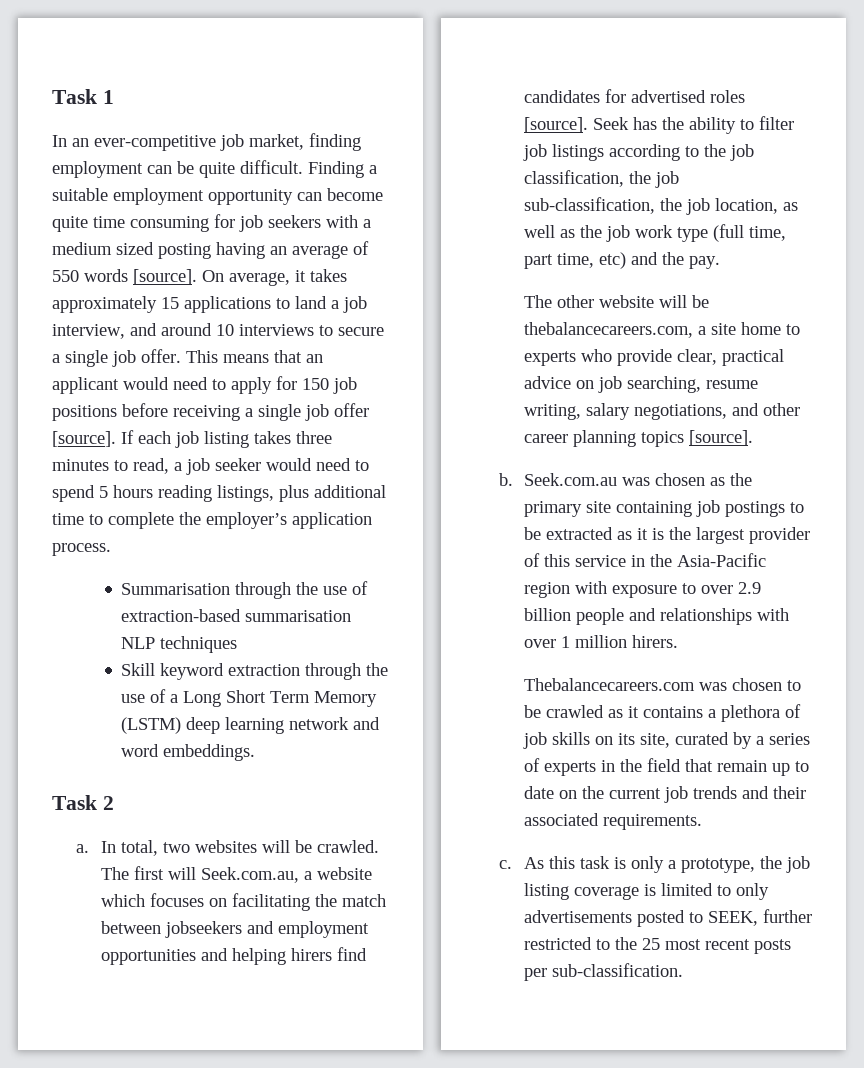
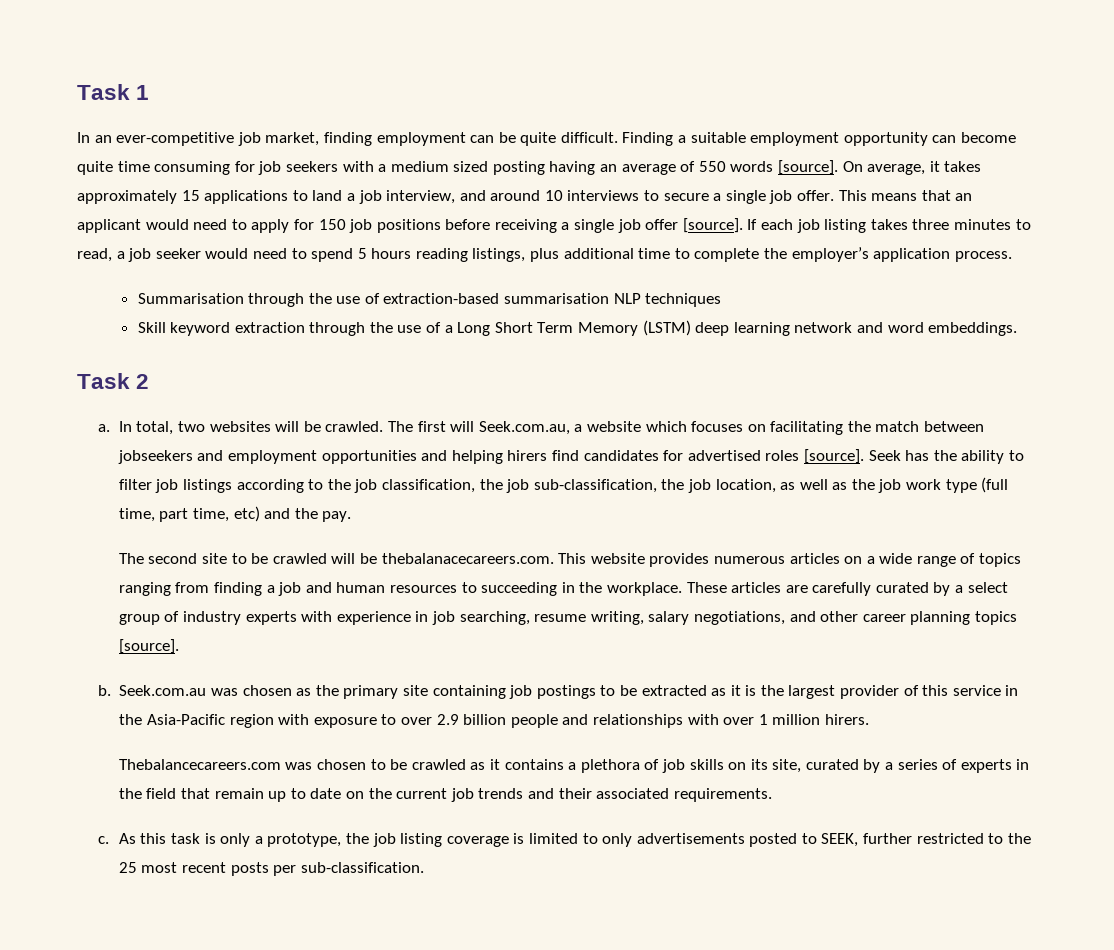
- The other website will be thebalancecareers.com, a site home to experts who provide clear, practical advice on job searching, resume writing, salary negotiations, and other career planning topics [source].
+ The second site to be crawled will be thebalanacecareers.com. This website provides numerous articles on a wide range of topics ranging from finding a job and human resources to succeeding in the workplace. These articles are carefully curated by a select group of industry experts with experience in job searching, resume writing, salary negotiations, and other career planning topics [source].

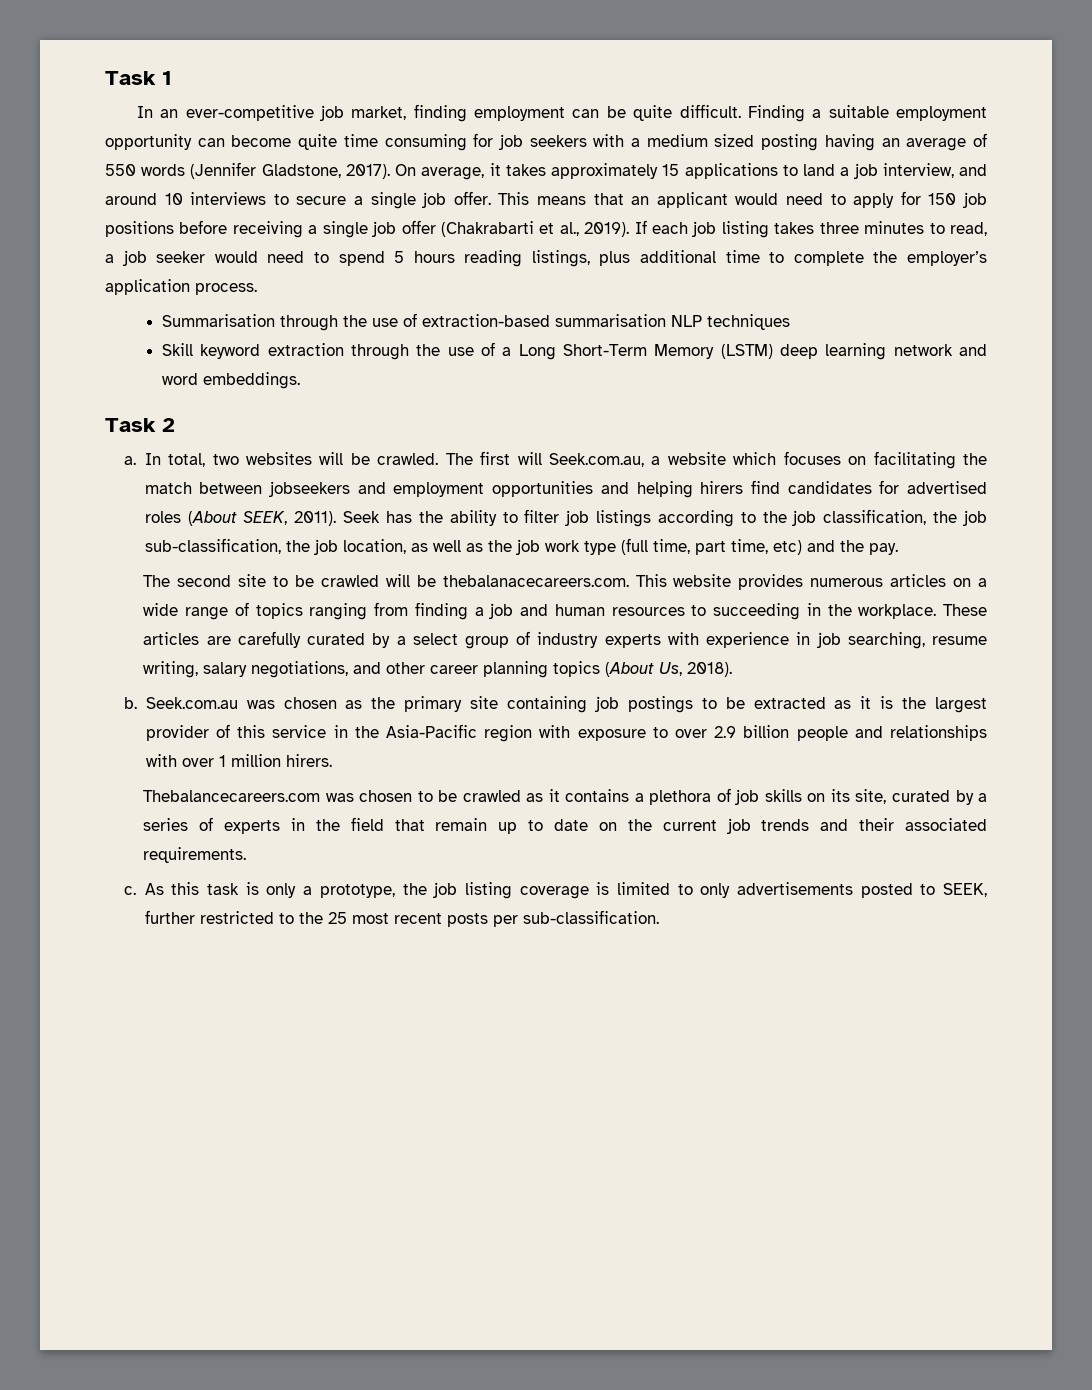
- Finding a suitable employment opportunity can become quite time consuming for job seekers with a medium sized posting having an average of 550 words [source].
+ Finding a suitable employment opportunity can become quite time consuming for job seekers with a medium sized posting having an average of 550 words (Jennifer Gladstone, 2017).
- This means that an applicant would need to apply for 150 job positions before receiving a single job offer [source].
+ This means that an applicant would need to apply for 150 job positions before receiving a single job offer (Chakrabarti et al., 2019).
- Skill keyword extraction through the use of a Long Short Term Memory (LSTM) deep learning network and word embeddings.
+ Skill keyword extraction through the use of a Long Short-Term Memory (LSTM) deep learning network and word embeddings.
- The first will Seek.com.au, a website which focuses on facilitating the match between jobseekers and employment opportunities and helping hirers find candidates for advertised roles [source].
+ The first will Seek.com.au, a website which focuses on facilitating the match between jobseekers and employment opportunities and helping hirers find candidates for advertised roles (About SEEK, 2011).
- These articles are carefully curated by a select group of industry experts with experience in job searching, resume writing, salary negotiations, and other career planning topics [source].
+ These articles are carefully curated by a select group of industry experts with experience in job searching, resume writing, salary negotiations, and other career planning topics (About Us, 2018).

